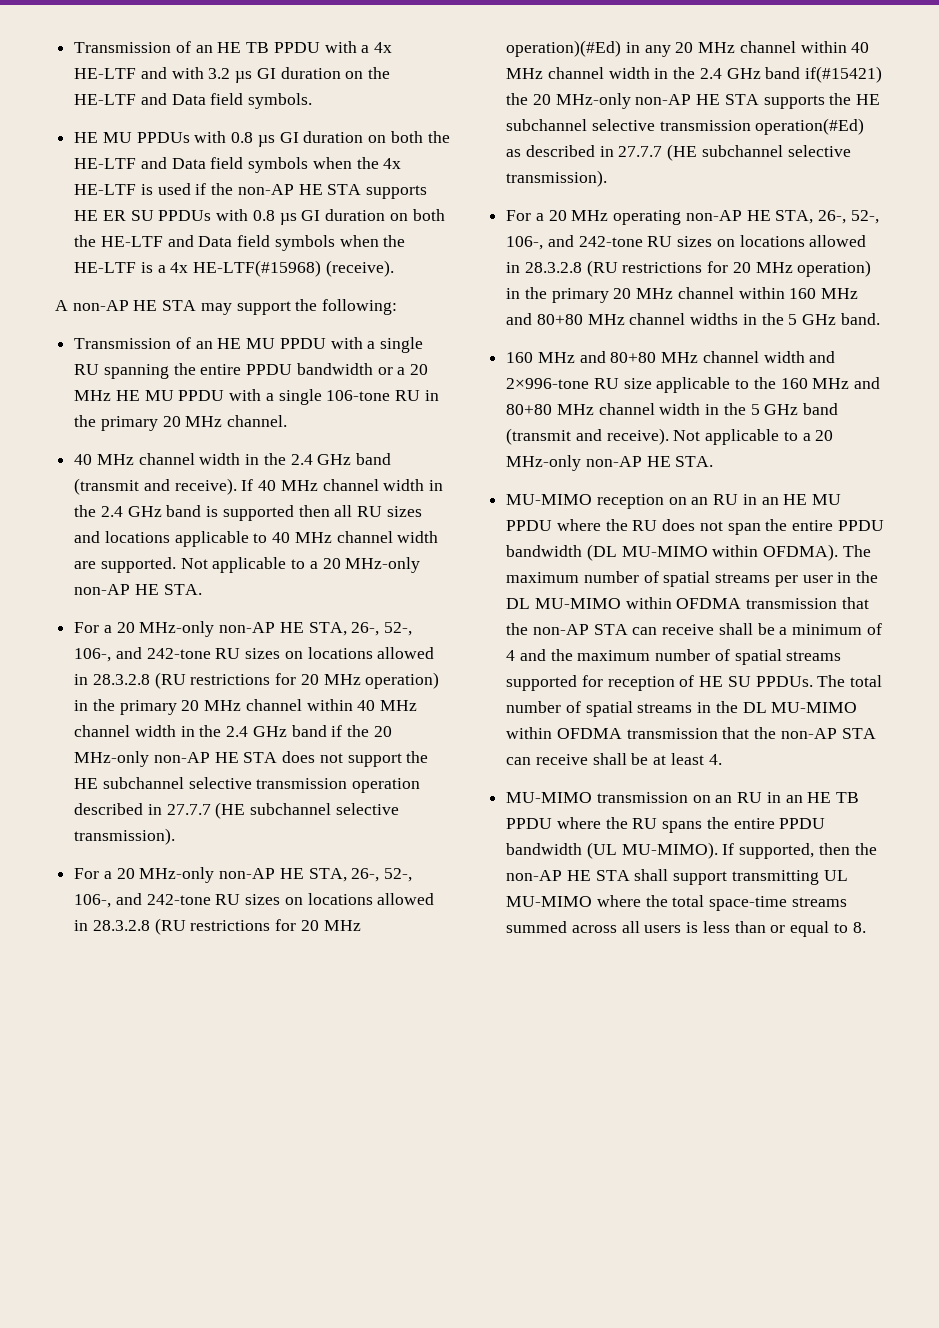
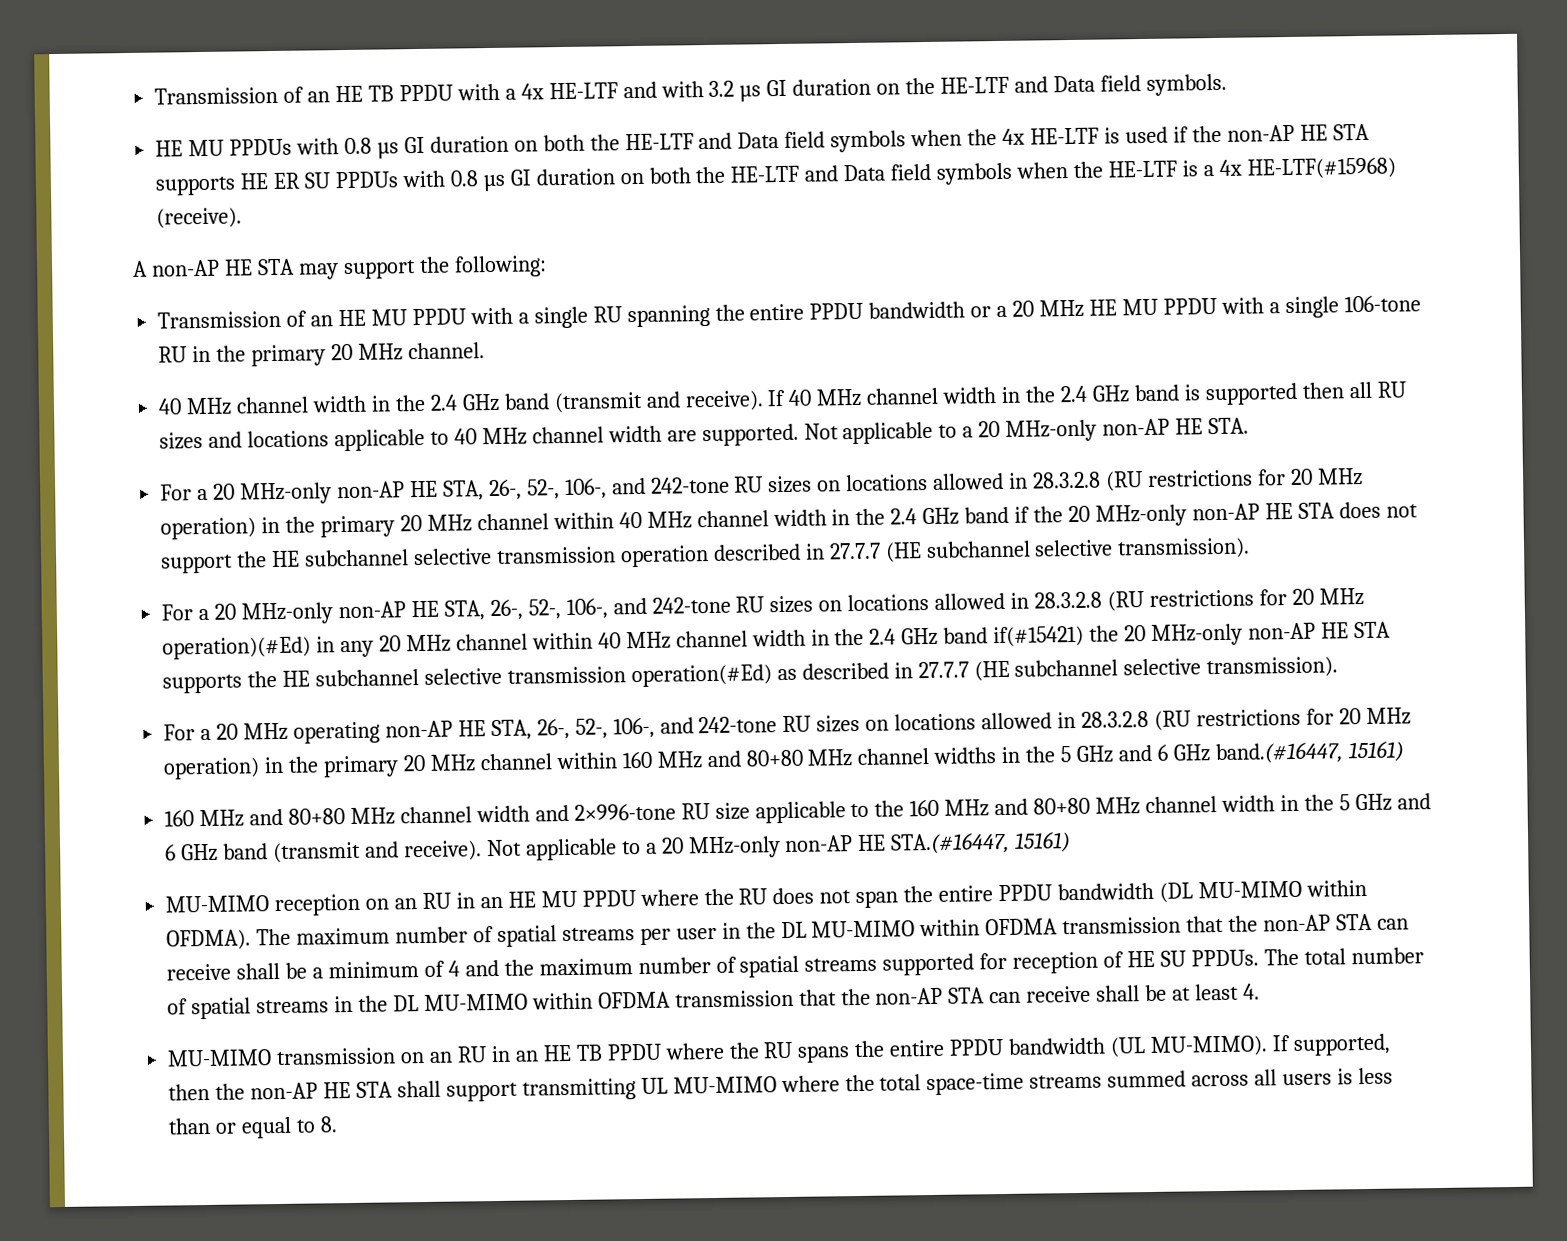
- For a 20 MHz operating non-AP HE STA, 26-, 52-, 106-, and 242-tone RU sizes on locations allowed in 28.3.2.8 (RU restrictions for 20 MHz operation) in the primary 20 MHz channel within 160 MHz and 80+80 MHz channel widths in the 5 GHz band.
+ For a 20 MHz operating non-AP HE STA, 26-, 52-, 106-, and 242-tone RU sizes on locations allowed in 28.3.2.8 (RU restrictions for 20 MHz operation) in the primary 20 MHz channel within 160 MHz and 80+80 MHz channel widths in the 5 GHz and 6 GHz band.(#16447, 15161)
- 160 MHz and 80+80 MHz channel width and 2×996-tone RU size applicable to the 160 MHz and 80+80 MHz channel width in the 5 GHz band (transmit and receive). Not applicable to a 20 MHz-only non-AP HE STA.
+ 160 MHz and 80+80 MHz channel width and 2×996-tone RU size applicable to the 160 MHz and 80+80 MHz channel width in the 5 GHz and 6 GHz band (transmit and receive). Not applicable to a 20 MHz-only non-AP HE STA.(#16447, 15161)

